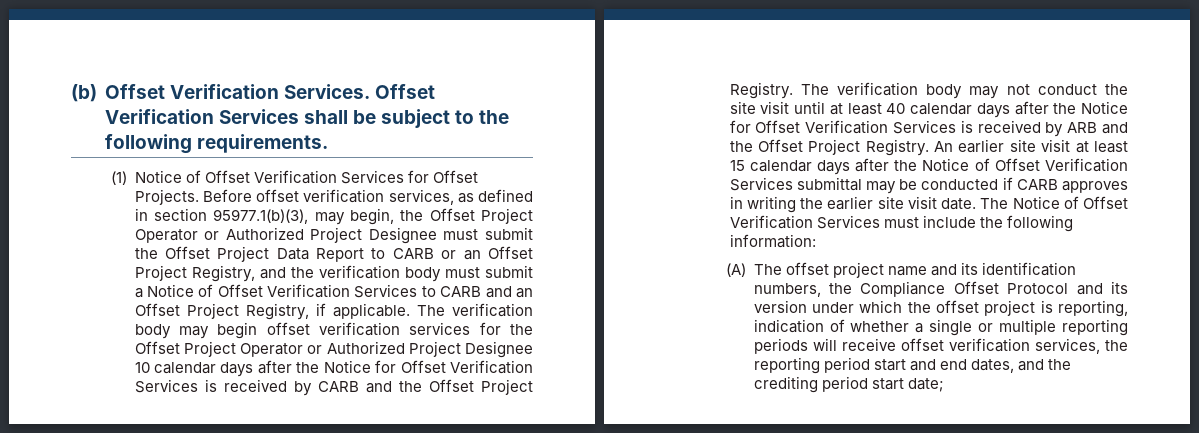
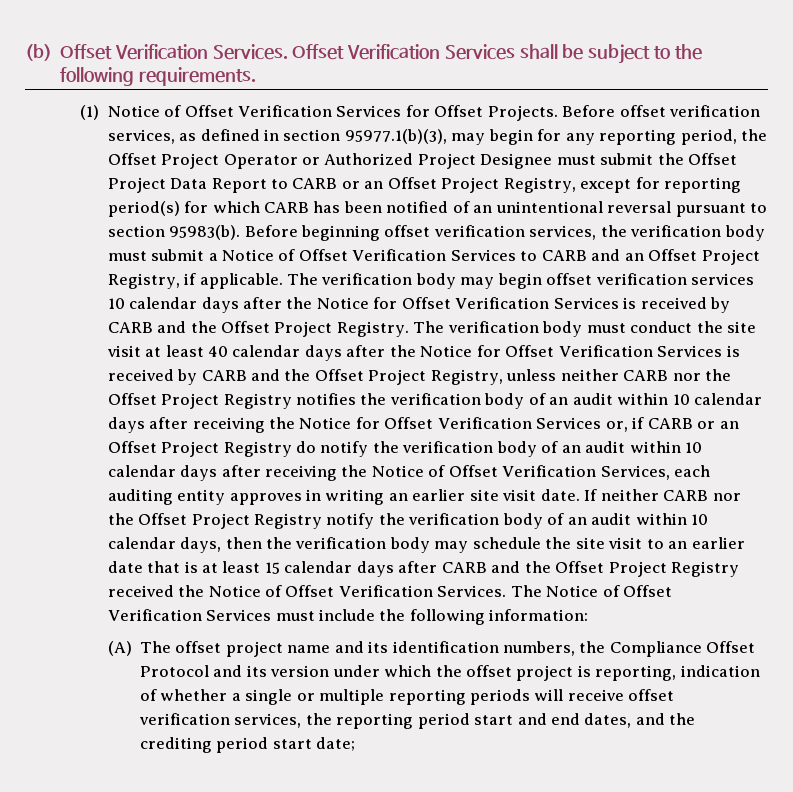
- Before offset verification services, as defined in section 95977.1(b)(3), may begin, the Offset Project Operator or Authorized Project Designee must submit the Offset Project Data Report to CARB or an Offset Project Registry, and the verification body must submit a Notice of Offset Verification Services to CARB and an Offset Project Registry, if applicable.
+ Before offset verification services, as defined in section 95977.1(b)(3), may begin for any reporting period, the Offset Project Operator or Authorized Project Designee must submit the Offset Project Data Report to CARB or an Offset Project Registry, except for reporting period(s) for which CARB has been notified of an unintentional reversal pursuant to section 95983(b). Before beginning offset verification services, the verification body must submit a Notice of Offset Verification Services to CARB and an Offset Project Registry, if applicable.
- The verification body may begin offset verification services for the Offset Project Operator or Authorized Project Designee 10 calendar days after the Notice for Offset Verification Services is received by CARB and the Offset Project Registry.
+ The verification body may begin offset verification services 10 calendar days after the Notice for Offset Verification Services is received by CARB and the Offset Project Registry.
- The verification body may not conduct the site visit until at least 40 calendar days after the Notice for Offset Verification Services is received by ARB and the Offset Project Registry. An earlier site visit at least 15 calendar days after the Notice of Offset Verification Services submittal may be conducted if CARB approves in writing the earlier site visit date.
+ The verification body must conduct the site visit at least 40 calendar days after the Notice for Offset Verification Services is received by CARB and the Offset Project Registry, unless neither CARB nor the Offset Project Registry notifies the verification body of an audit within 10 calendar days after receiving the Notice for Offset Verification Services or, if CARB or an Offset Project Registry do notify the verification body of an audit within 10 calendar days after receiving the Notice of Offset Verification Services, each auditing entity approves in writing an earlier site visit date. If neither CARB nor the Offset Project Registry notify the verification body of an audit within 10 calendar days, then the verification body may schedule the site visit to an earlier date that is at least 15 calendar days after CARB and the Offset Project Registry received the Notice of Offset Verification Services.

